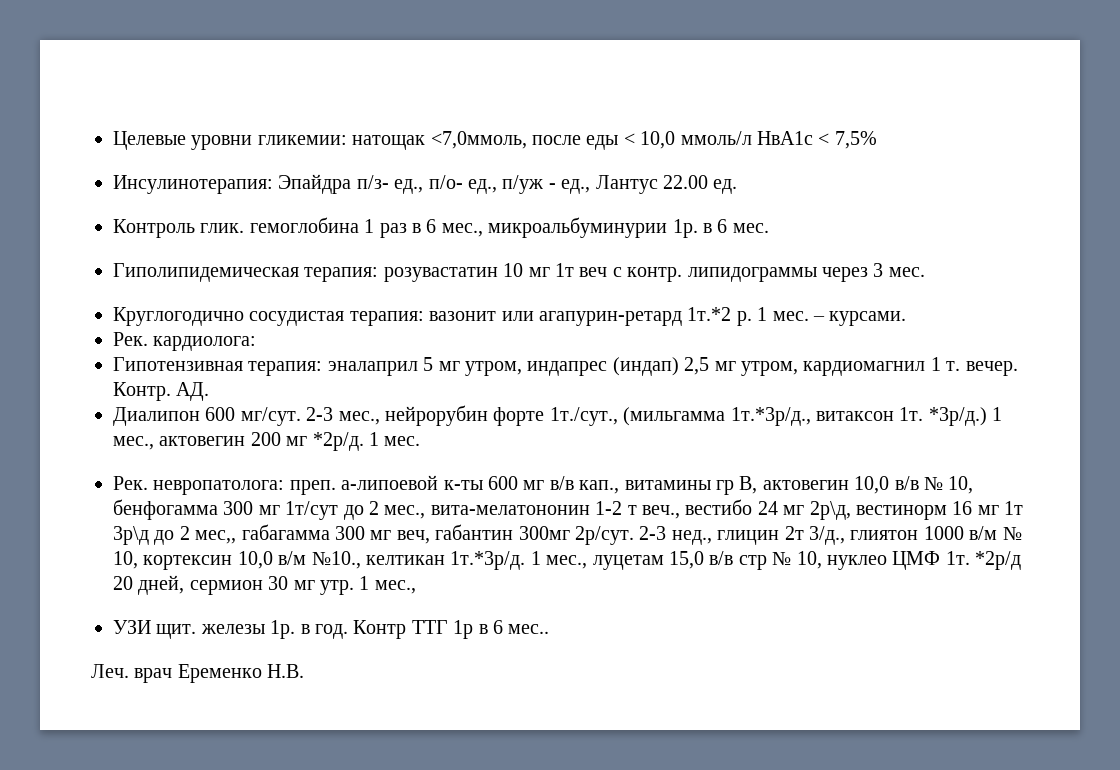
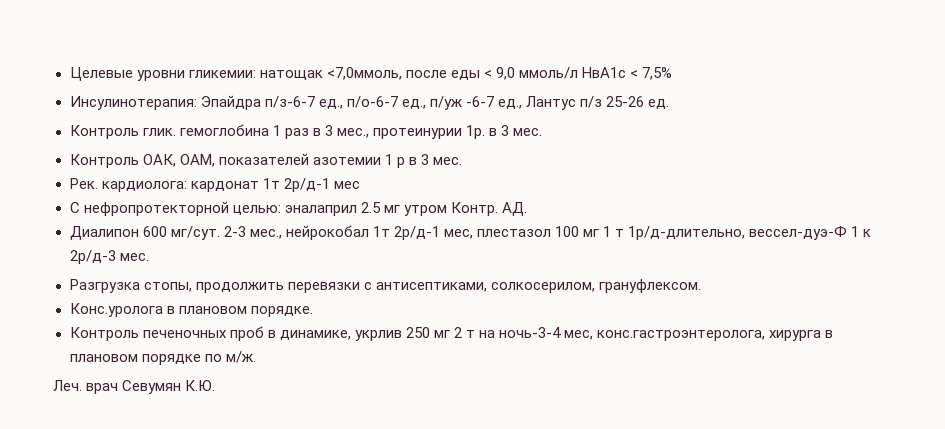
- Целевые уровни гликемии: натощак <7,0ммоль, после еды < 10,0 ммоль/л НвА1с < 7,5%
+ Целевые уровни гликемии: натощак <7,0ммоль, после еды < 9,0 ммоль/л НвА1с < 7,5%
- Инсулинотерапия: Эпайдра п/з- ед., п/о- ед., п/уж - ед., Лантус 22.00 ед.
+ Инсулинотерапия: Эпайдра п/з-6-7 ед., п/о-6-7 ед., п/уж -6-7 ед., Лантус п/з 25-26 ед.
- Контроль глик. гемоглобина 1 раз в 6 мес., микроальбуминурии 1р. в 6 мес.
- Гиполипидемическая терапия: розувастатин 10 мг 1т веч с контр. липидограммы через 3 мес.
- Круглогодично сосудистая терапия: вазонит или агапурин-ретард 1т.*2 р. 1 мес. – курсами.
+ Контроль глик. гемоглобина 1 раз в 3 мес., протеинурии 1р. в 3 мес.
+ Контроль ОАК, ОАМ, показателей азотемии 1 р в 3 мес.
- Рек. кардиолога:
- Гипотензивная терапия: эналаприл 5 мг утром, индапрес (индап) 2,5 мг утром, кардиомагнил 1 т. вечер. Контр.
+ Рек. кардиолога: кардонат 1т 2р/д-1 мес
+ С нефропротекторной целью: эналаприл 2.5 мг утром Контр.
- 2-3 мес., нейрорубин форте 1т./сут., (мильгамма 1т.*3р/д., витаксон 1т. *3р/д.) 1 мес., актовегин 200 мг *2р/д. 1 мес.
- Рек. невропатолога: преп. а-липоевой к-ты 600 мг в/в кап., витамины гр В, актовегин 10,0 в/в № 10, бенфогамма 300 мг 1т/сут до 2 мес., вита-мелатононин 1-2 т веч., вестибо 24 мг 2р\д, вестинорм 16 мг 1т 3р\д до 2 мес,, габагамма 300 мг веч, габантин 300мг 2р/сут. 2-3 нед., глицин 2т 3/д., глиятон 1000 в/м № 10, кортексин 10,0 в/м №10., келтикан 1т.*3р/д. 1 мес., луцетам 15,0 в/в стр № 10, нуклео ЦМФ 1т. *2р/д 20 дней, сермион 30 мг утр. 1 мес.,
- УЗИ щит. железы 1р. в год. Контр ТТГ 1р в 6 мес..
+ 2-3 мес., нейрокобал 1т 2р/д-1 мес, плестазол 100 мг 1 т 1р/д-длительно, вессел-дуэ-Ф 1 к 2р/д-3 мес.
+ Разгрузка стопы, продолжить перевязки с антисептиками, солкосерилом, грануфлексом.
+ Конс.уролога в плановом порядке.
+ Контроль печеночных проб в динамике, укрлив 250 мг 2 т на ночь-3-4 мес, конс.гастроэнтеролога, хирурга в плановом порядке по м/ж.
- Леч. врач Еременко Н.В.
+ Леч. врач Севумян К.Ю.

